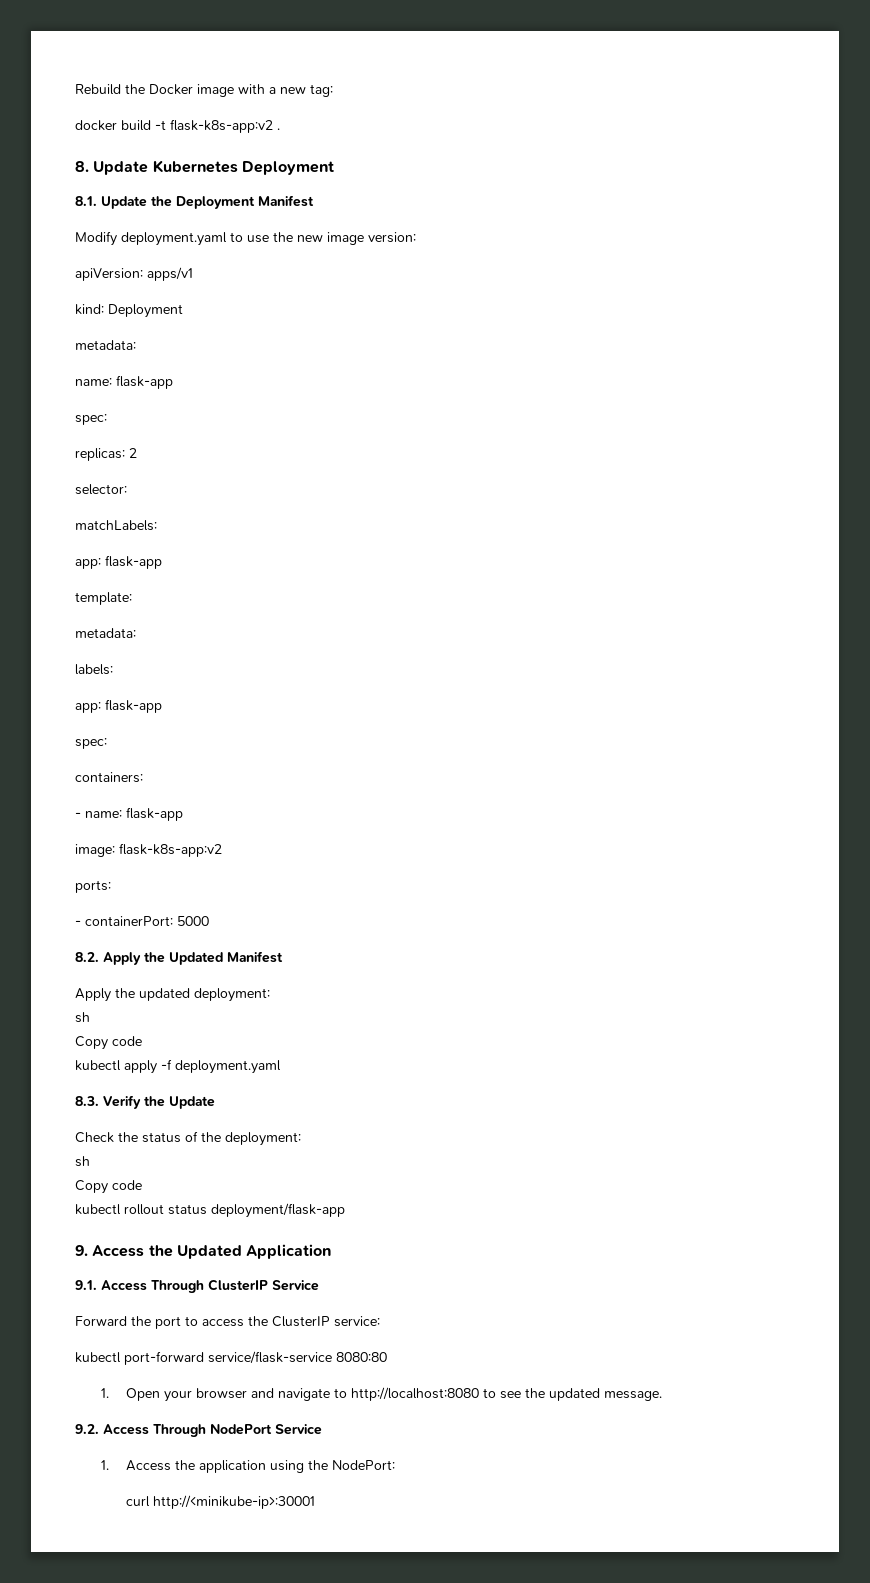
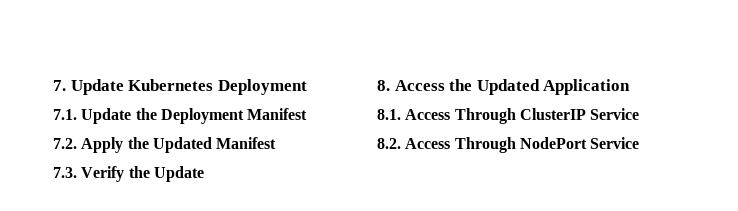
- Rebuild the Docker image with a new tag:
- docker build -t flask-k8s-app:v2 .
- 8. Update Kubernetes Deployment
+ 7. Update Kubernetes Deployment
- 8.1. Update the Deployment Manifest
+ 7.1. Update the Deployment Manifest
- Modify deployment.yaml to use the new image version:
- apiVersion: apps/v1
- kind: Deployment
- metadata:
- name: flask-app
- spec:
- replicas: 2
- selector:
- matchLabels:
- app: flask-app
- template:
- metadata:
- labels:
- app: flask-app
- spec:
- containers:
- - name: flask-app
- image: flask-k8s-app:v2
- ports:
- - containerPort: 5000
- 8.2. Apply the Updated Manifest
- Apply the updated deployment:
- sh
- Copy code
- kubectl apply -f deployment.yaml
- 8.3. Verify the Update
- Check the status of the deployment:
- sh
- Copy code
- kubectl rollout status deployment/flask-app
- 9. Access the Updated Application
+ 7.2. Apply the Updated Manifest
+ 7.3. Verify the Update
+ 8. Access the Updated Application
- 9.1. Access Through ClusterIP Service
+ 8.1. Access Through ClusterIP Service
- Forward the port to access the ClusterIP service:
- kubectl port-forward service/flask-service 8080:80
- 1. Open your browser and navigate to http://localhost:8080 to see the updated message.
- 9.2. Access Through NodePort Service
- 1. Access the application using the NodePort:
- curl http://<minikube-ip>:30001
+ 8.2. Access Through NodePort Service

